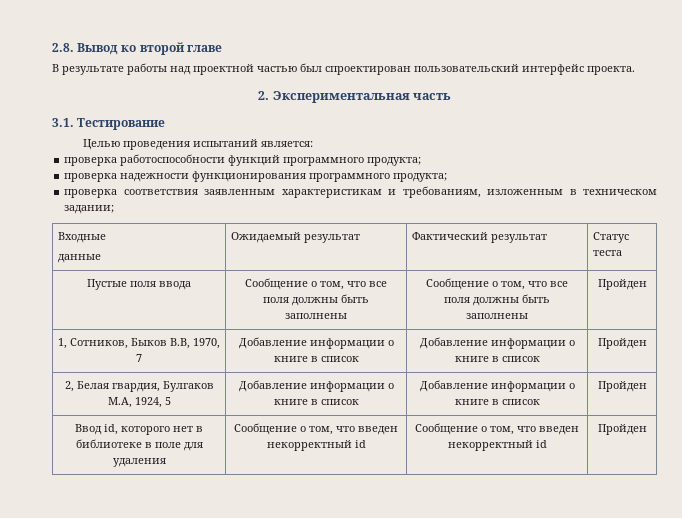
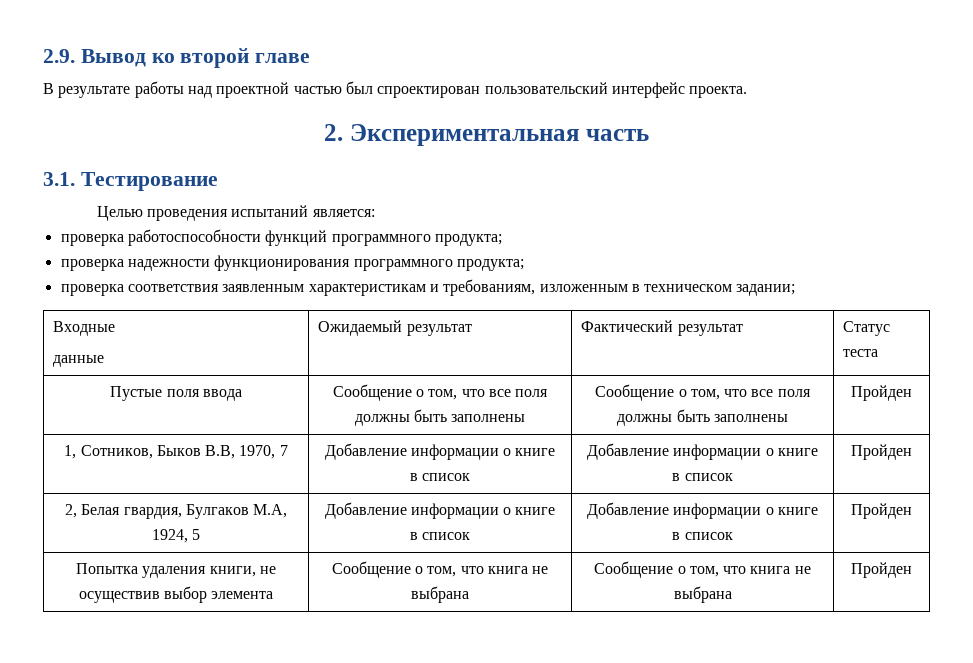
- 2.8. Вывод ко второй главе
+ 2.9. Вывод ко второй главе
- Ввод id, которого нет в библиотеке в поле для удаления | Сообщение о том, что введен некорректный id | Сообщение о том, что введен некорректный id | Пройден
+ Попытка удаления книги, не осуществив выбор элемента | Сообщение о том, что книга не выбрана | Сообщение о том, что книга не выбрана | Пройден

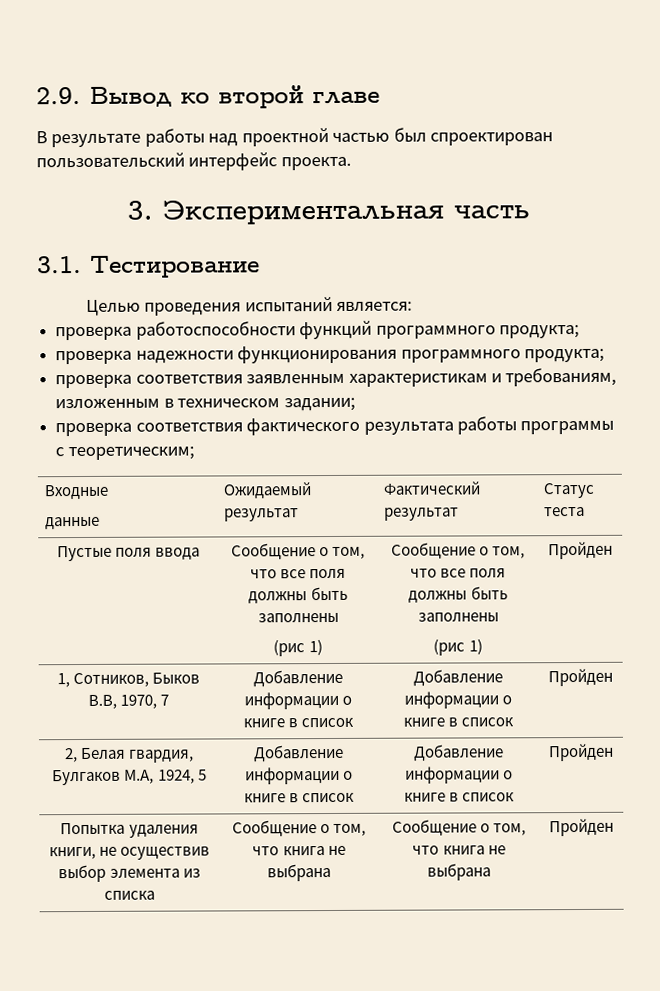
- 2. Экспериментальная часть
+ 3. Экспериментальная часть
+ проверка соответствия фактического результата работы программы с теоретическим;
- Пустые поля ввода | Сообщение о том, что все поля должны быть заполнены | Сообщение о том, что все поля должны быть заполнены | Пройден
+ Пустые поля ввода | Сообщение о том, что все поля должны быть заполнены
+ (рис 1) | Сообщение о том, что все поля должны быть заполнены
+ (рис 1) | Пройден
- Попытка удаления книги, не осуществив выбор элемента | Сообщение о том, что книга не выбрана | Сообщение о том, что книга не выбрана | Пройден
+ Попытка удаления книги, не осуществив выбор элемента из списка | Сообщение о том, что книга не выбрана | Сообщение о том, что книга не выбрана | Пройден

